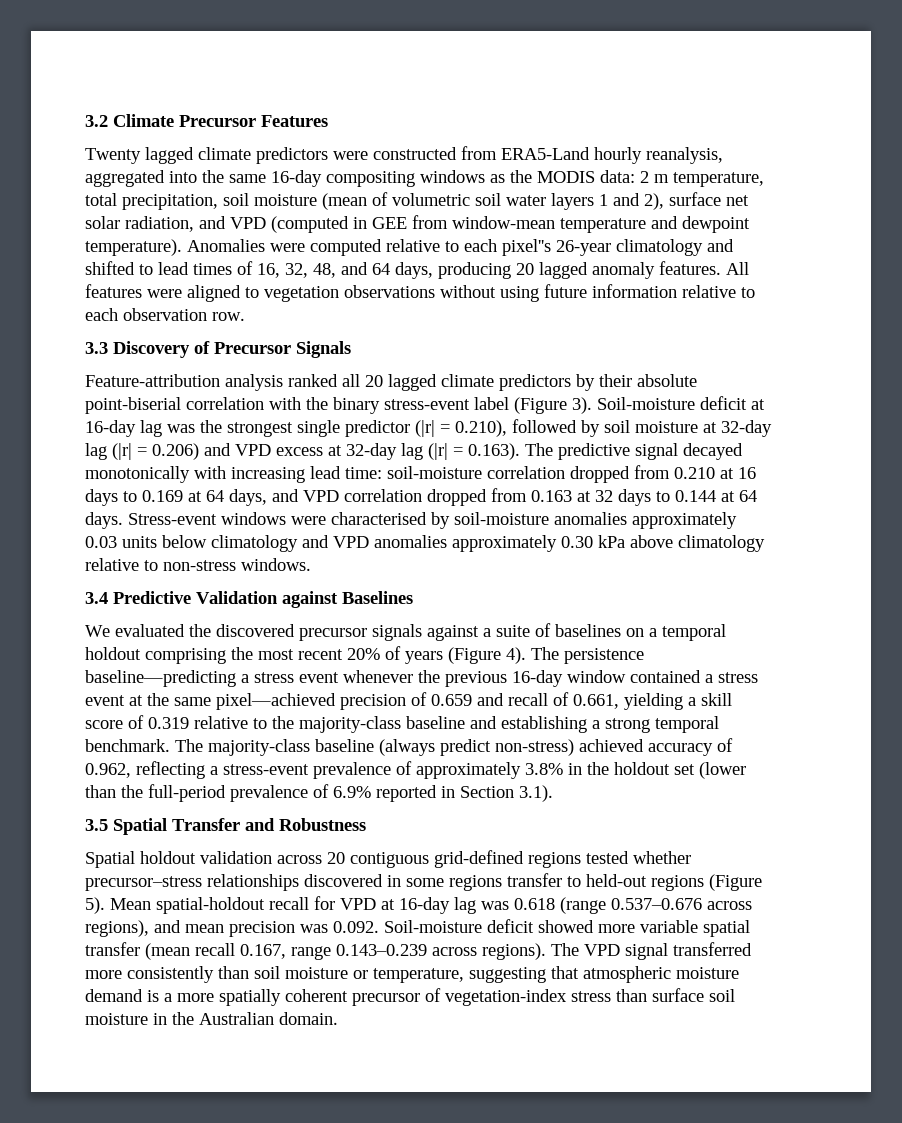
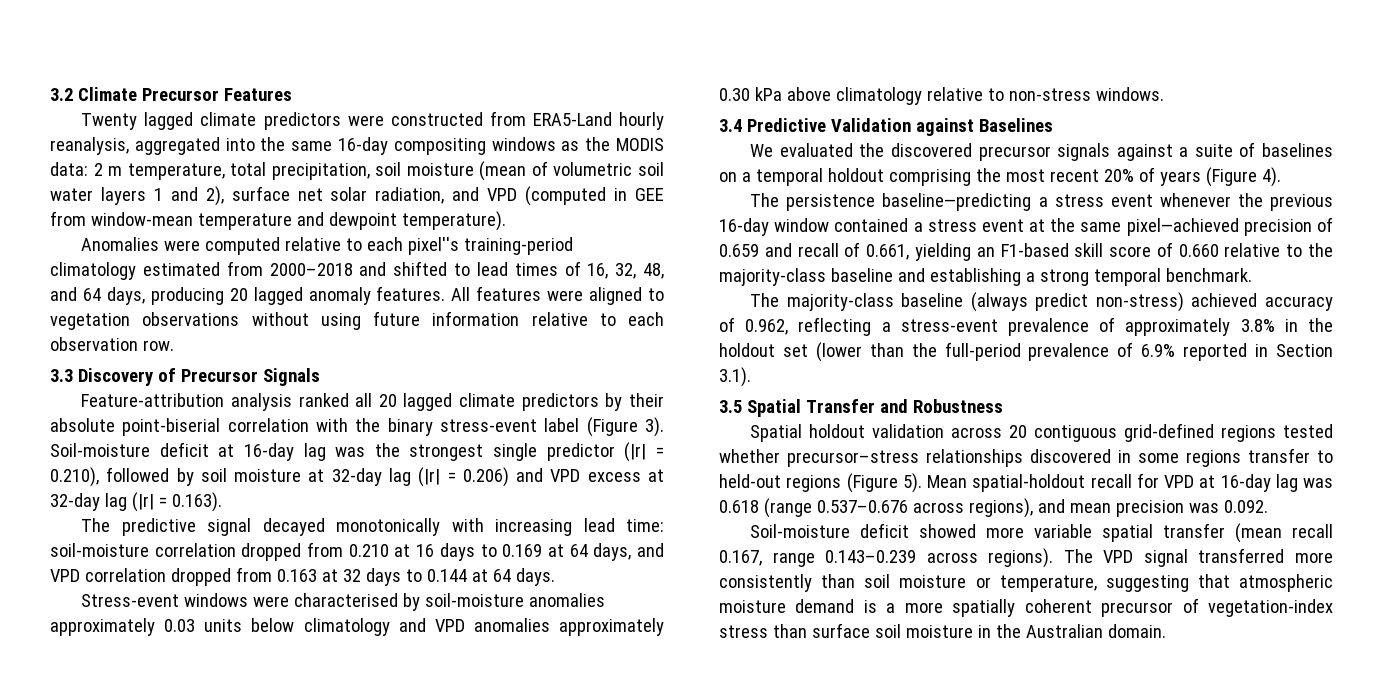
- 2 m temperature, total precipitation, soil moisture (mean of volumetric soil water layers 1 and 2), surface net solar radiation, and VPD (computed in GEE from window-mean temperature and dewpoint temperature). Anomalies were computed relative to each pixel''s 26-year climatology and shifted to lead times of 16, 32, 48, and 64 days, producing 20 lagged anomaly features.
+ 2 m temperature, total precipitation, soil moisture (mean of volumetric soil water layers 1 and 2), surface net solar radiation, and VPD (computed in GEE from window-mean temperature and dewpoint temperature).
+ Anomalies were computed relative to each pixel''s training-period climatology estimated from 2000–2018 and shifted to lead times of 16, 32, 48, and 64 days, producing 20 lagged anomaly features.
- Soil-moisture deficit at 16-day lag was the strongest single predictor (|r| = 0.210), followed by soil moisture at 32-day lag (|r| = 0.206) and VPD excess at 32-day lag (|r| = 0.163). The predictive signal decayed monotonically with increasing lead time:
+ Soil-moisture deficit at 16-day lag was the strongest single predictor (|r| = 0.210), followed by soil moisture at 32-day lag (|r| = 0.206) and VPD excess at 32-day lag (|r| = 0.163).
+ The predictive signal decayed monotonically with increasing lead time:
- soil-moisture correlation dropped from 0.210 at 16 days to 0.169 at 64 days, and VPD correlation dropped from 0.163 at 32 days to 0.144 at 64 days. Stress-event windows were characterised by soil-moisture anomalies approximately 0.03 units below climatology and VPD anomalies approximately 0.30 kPa above climatology relative to non-stress windows.
+ soil-moisture correlation dropped from 0.210 at 16 days to 0.169 at 64 days, and VPD correlation dropped from 0.163 at 32 days to 0.144 at 64 days.
+ Stress-event windows were characterised by soil-moisture anomalies approximately 0.03 units below climatology and VPD anomalies approximately 0.30 kPa above climatology relative to non-stress windows.
- We evaluated the discovered precursor signals against a suite of baselines on a temporal holdout comprising the most recent 20% of years (Figure 4). The persistence baseline—predicting a stress event whenever the previous 16-day window contained a stress event at the same pixel—achieved precision of 0.659 and recall of 0.661, yielding a skill score of 0.319 relative to the majority-class baseline and establishing a strong temporal benchmark. The majority-class baseline (always predict non-stress) achieved accuracy of 0.962, reflecting a stress-event prevalence of approximately 3.8% in the holdout set (lower than the full-period prevalence of 6.9% reported in Section 3.1).
+ We evaluated the discovered precursor signals against a suite of baselines on a temporal holdout comprising the most recent 20% of years (Figure 4).
+ The persistence baseline—predicting a stress event whenever the previous 16-day window contained a stress event at the same pixel—achieved precision of 0.659 and recall of 0.661, yielding an F1-based skill score of 0.660 relative to the majority-class baseline and establishing a strong temporal benchmark.
+ The majority-class baseline (always predict non-stress) achieved accuracy of 0.962, reflecting a stress-event prevalence of approximately 3.8% in the holdout set (lower than the full-period prevalence of 6.9% reported in Section 3.1).
- Mean spatial-holdout recall for VPD at 16-day lag was 0.618 (range 0.537–0.676 across regions), and mean precision was 0.092. Soil-moisture deficit showed more variable spatial transfer (mean recall 0.167, range 0.143–0.239 across regions).
+ Mean spatial-holdout recall for VPD at 16-day lag was 0.618 (range 0.537–0.676 across regions), and mean precision was 0.092.
+ Soil-moisture deficit showed more variable spatial transfer (mean recall 0.167, range 0.143–0.239 across regions).

